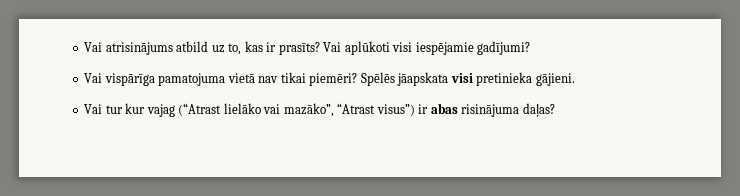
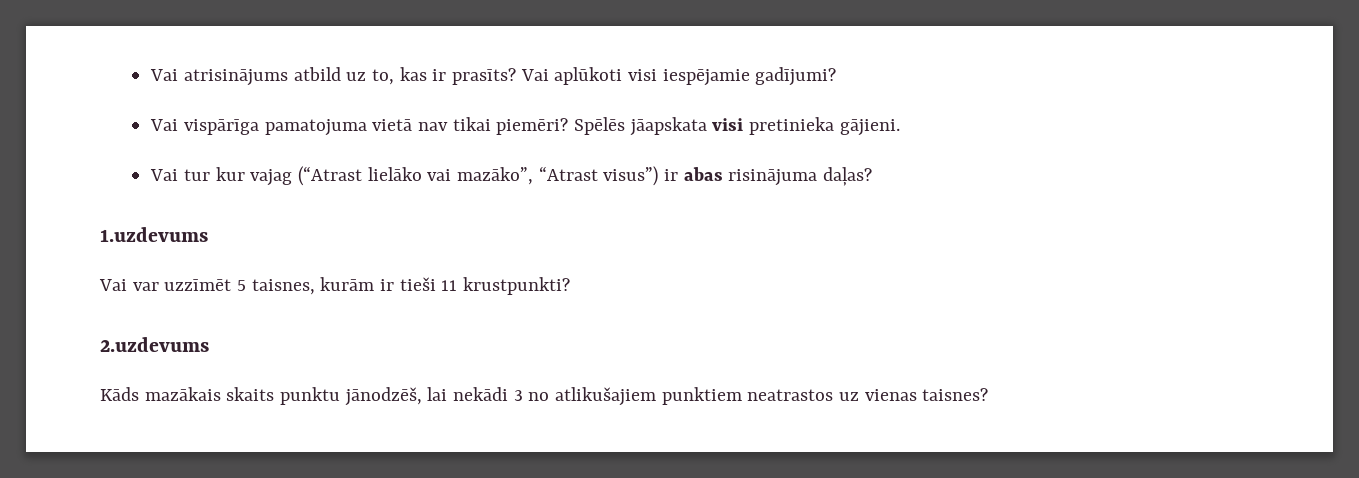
+ 1.uzdevums
+ Vai var uzzīmēt 5 taisnes, kurām ir tieši 11 krustpunkti?
+ 2.uzdevums
+ Kāds mazākais skaits punktu jānodzēš, lai nekādi 3 no atlikušajiem punktiem neatrastos uz vienas taisnes?

